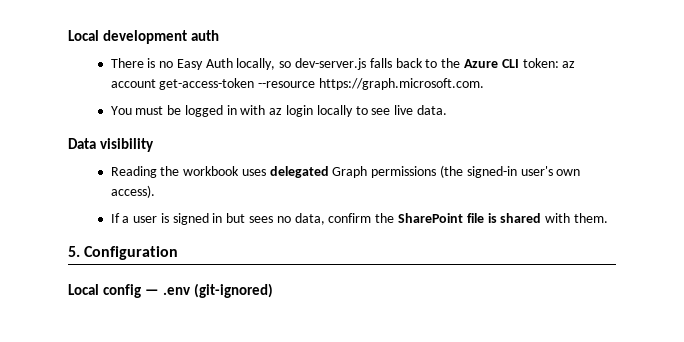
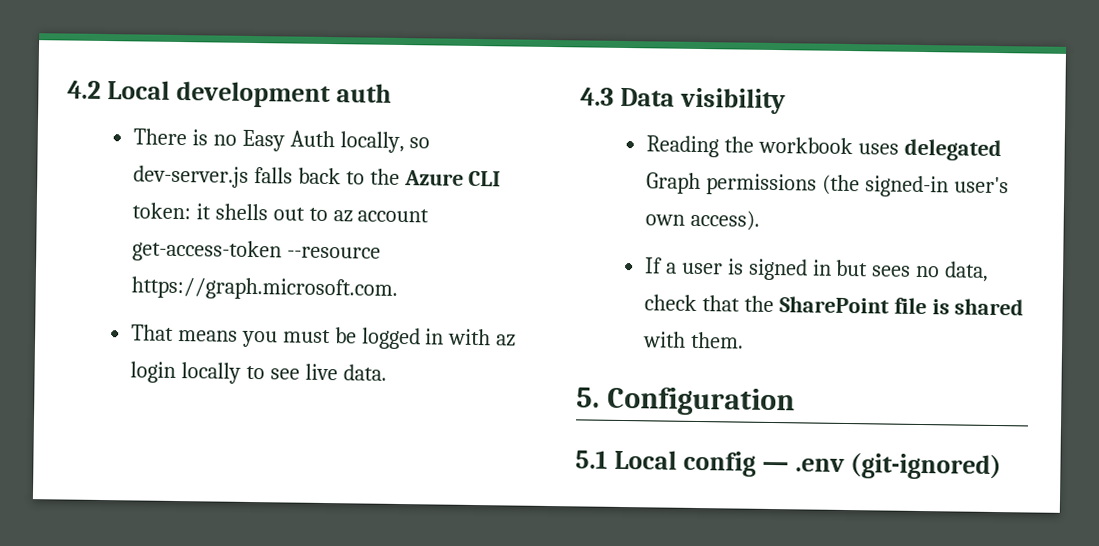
- Local development auth
+ 4.2 Local development auth
- There is no Easy Auth locally, so dev-server.js falls back to the Azure CLI token: az account get-access-token --resource https://graph.microsoft.com.
+ There is no Easy Auth locally, so dev-server.js falls back to the Azure CLI token: it shells out to az account get-access-token --resource https://graph.microsoft.com.
- You must be logged in with az login locally to see live data.
+ That means you must be logged in with az login locally to see live data.
- Data visibility
+ 4.3 Data visibility
- If a user is signed in but sees no data, confirm the SharePoint file is shared with them.
+ If a user is signed in but sees no data, check that the SharePoint file is shared with them.
- Local config — .env (git-ignored)
+ 5.1 Local config — .env (git-ignored)

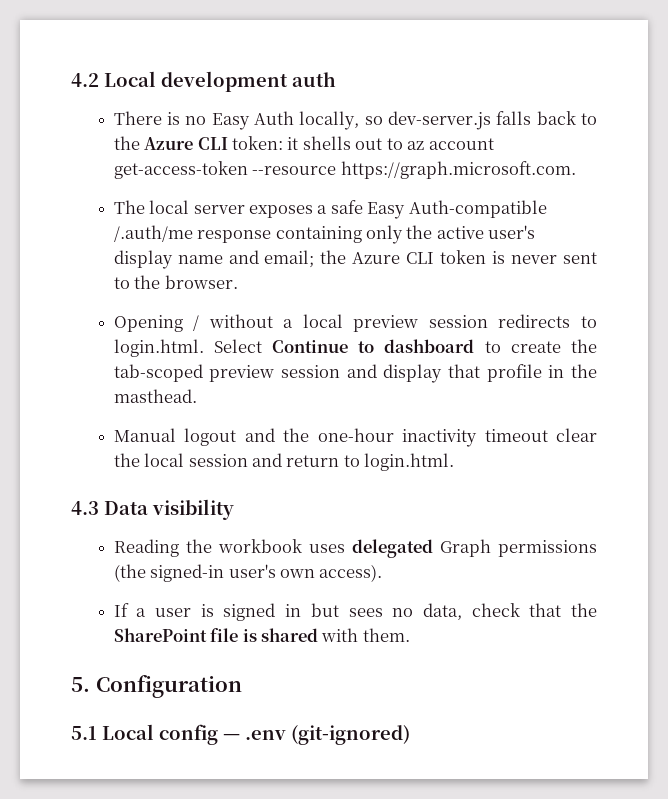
- That means you must be logged in with az login locally to see live data.
+ The local server exposes a safe Easy Auth-compatible /.auth/me response containing only the active user's display name and email; the Azure CLI token is never sent to the browser.
+ Opening / without a local preview session redirects to login.html. Select Continue to dashboard to create the tab-scoped preview session and display that profile in the masthead.
+ Manual logout and the one-hour inactivity timeout clear the local session and return to login.html.

